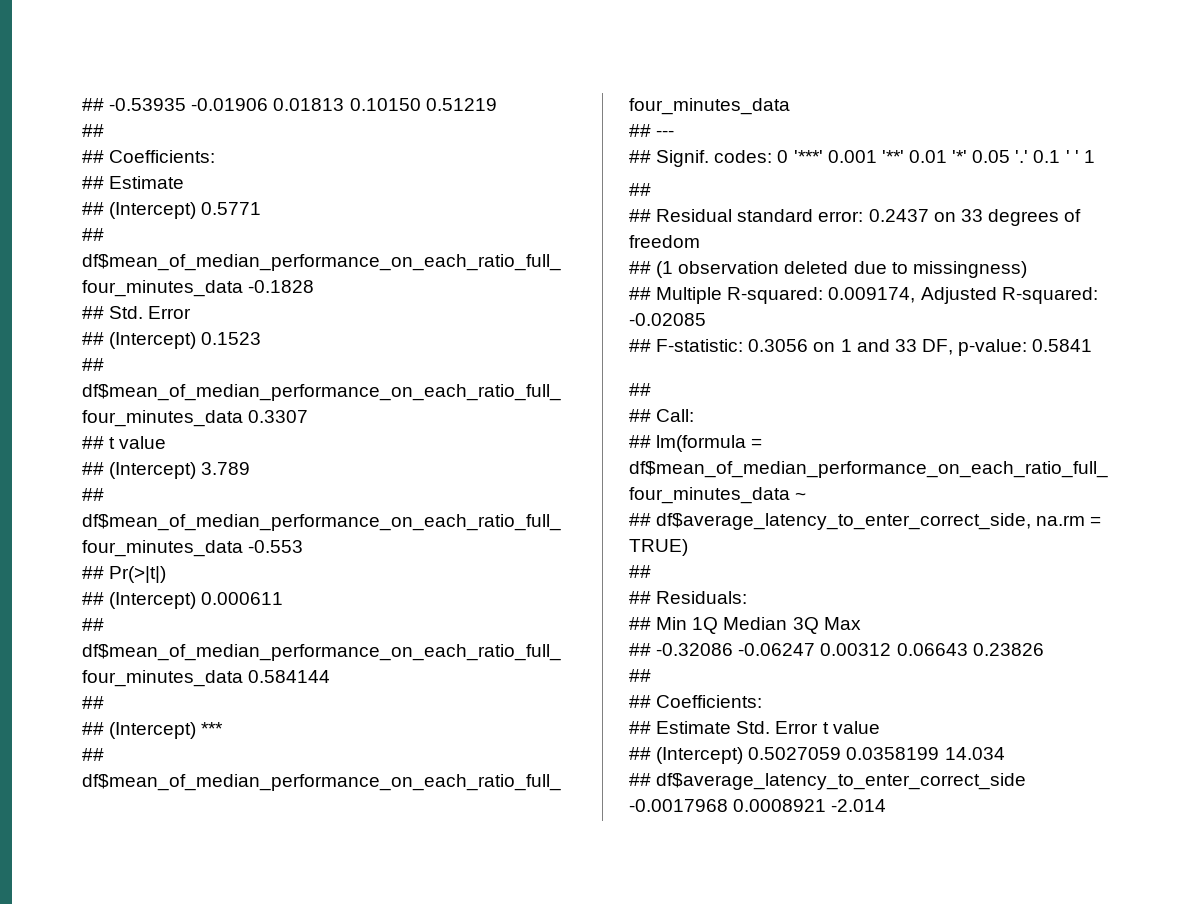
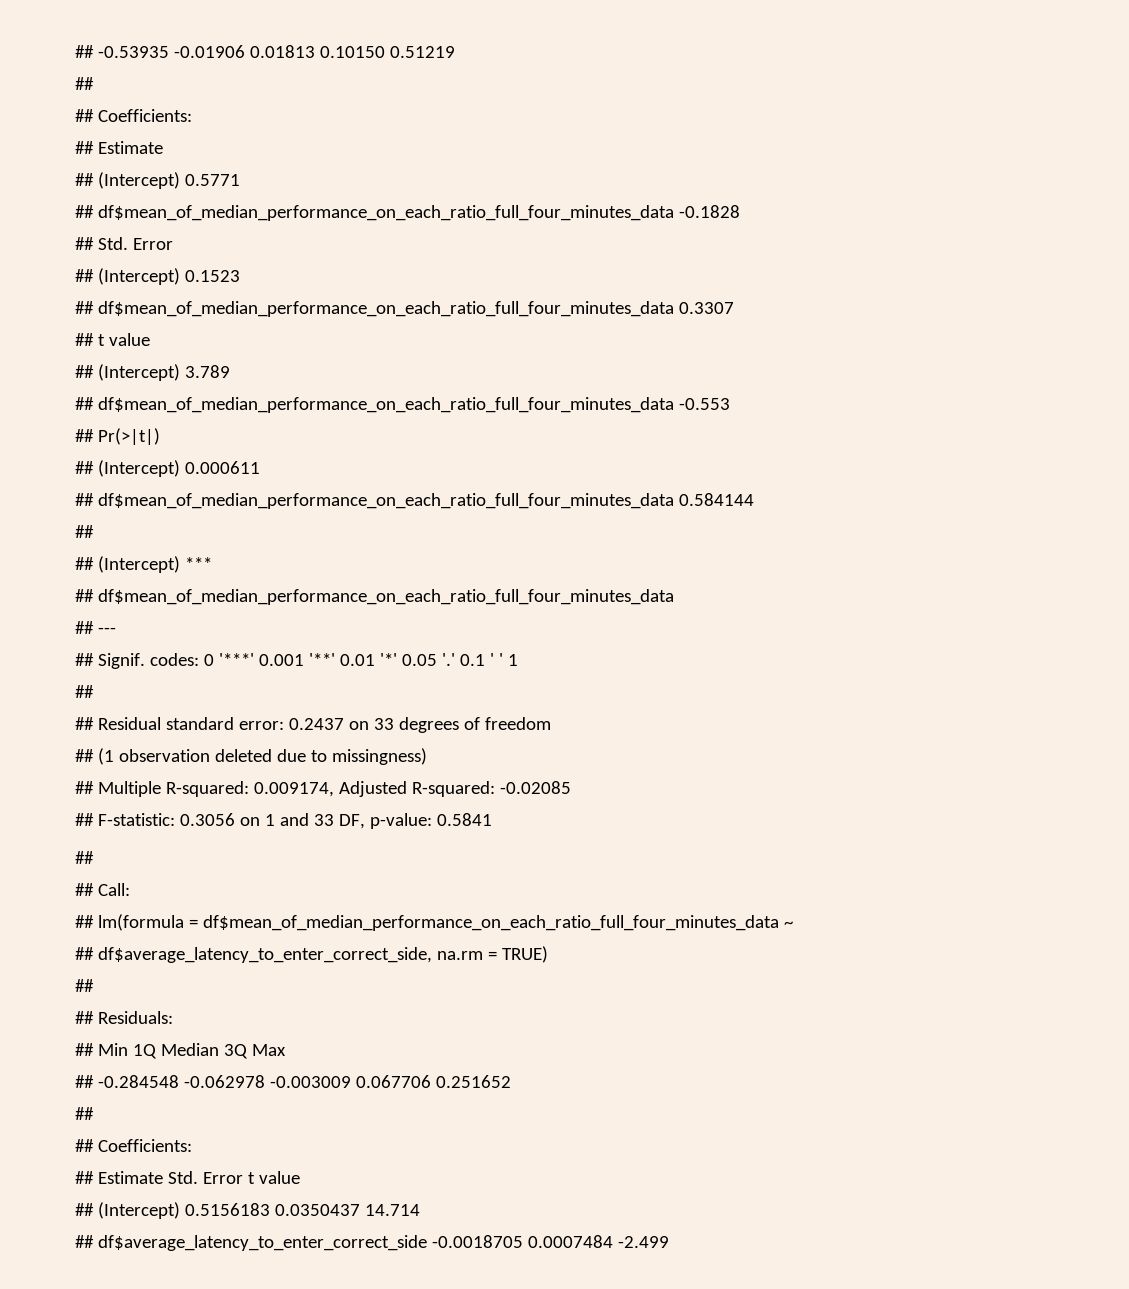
- ## -0.32086 -0.06247 0.00312 0.06643 0.23826
+ ## -0.284548 -0.062978 -0.003009 0.067706 0.251652
- ## (Intercept) 0.5027059 0.0358199 14.034
+ ## (Intercept) 0.5156183 0.0350437 14.714
- ## df$average_latency_to_enter_correct_side -0.0017968 0.0008921 -2.014
+ ## df$average_latency_to_enter_correct_side -0.0018705 0.0007484 -2.499

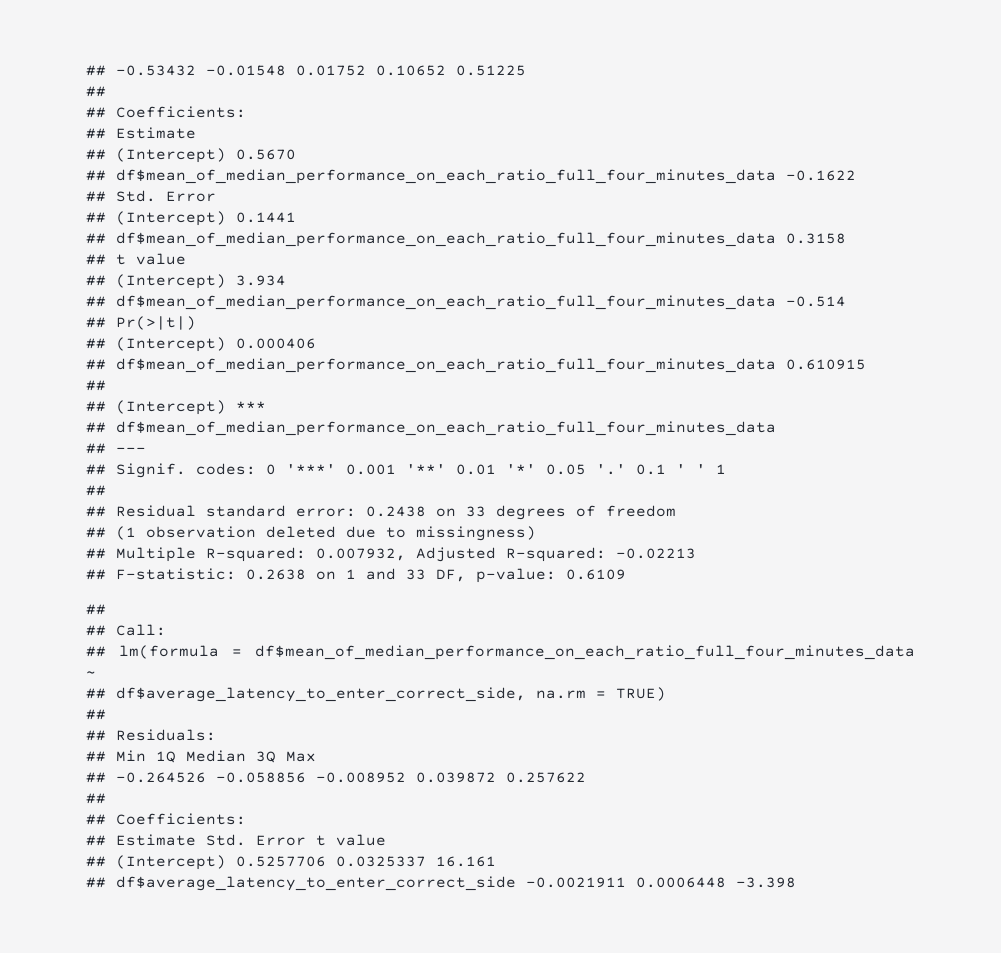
- ## -0.53935 -0.01906 0.01813 0.10150 0.51219
+ ## -0.53432 -0.01548 0.01752 0.10652 0.51225
- ## (Intercept) 0.5771
- ## df$mean_of_median_performance_on_each_ratio_full_four_minutes_data -0.1828
+ ## (Intercept) 0.5670
+ ## df$mean_of_median_performance_on_each_ratio_full_four_minutes_data -0.1622
- ## (Intercept) 0.1523
- ## df$mean_of_median_performance_on_each_ratio_full_four_minutes_data 0.3307
+ ## (Intercept) 0.1441
+ ## df$mean_of_median_performance_on_each_ratio_full_four_minutes_data 0.3158
- ## (Intercept) 3.789
- ## df$mean_of_median_performance_on_each_ratio_full_four_minutes_data -0.553
+ ## (Intercept) 3.934
+ ## df$mean_of_median_performance_on_each_ratio_full_four_minutes_data -0.514
- ## (Intercept) 0.000611
- ## df$mean_of_median_performance_on_each_ratio_full_four_minutes_data 0.584144
+ ## (Intercept) 0.000406
+ ## df$mean_of_median_performance_on_each_ratio_full_four_minutes_data 0.610915
- ## Residual standard error: 0.2437 on 33 degrees of freedom
+ ## Residual standard error: 0.2438 on 33 degrees of freedom
- ## Multiple R-squared: 0.009174, Adjusted R-squared: -0.02085
+ ## Multiple R-squared: 0.007932, Adjusted R-squared: -0.02213
- ## F-statistic: 0.3056 on 1 and 33 DF, p-value: 0.5841
+ ## F-statistic: 0.2638 on 1 and 33 DF, p-value: 0.6109
- ## -0.284548 -0.062978 -0.003009 0.067706 0.251652
+ ## -0.264526 -0.058856 -0.008952 0.039872 0.257622
- ## (Intercept) 0.5156183 0.0350437 14.714
+ ## (Intercept) 0.5257706 0.0325337 16.161
- ## df$average_latency_to_enter_correct_side -0.0018705 0.0007484 -2.499
+ ## df$average_latency_to_enter_correct_side -0.0021911 0.0006448 -3.398

